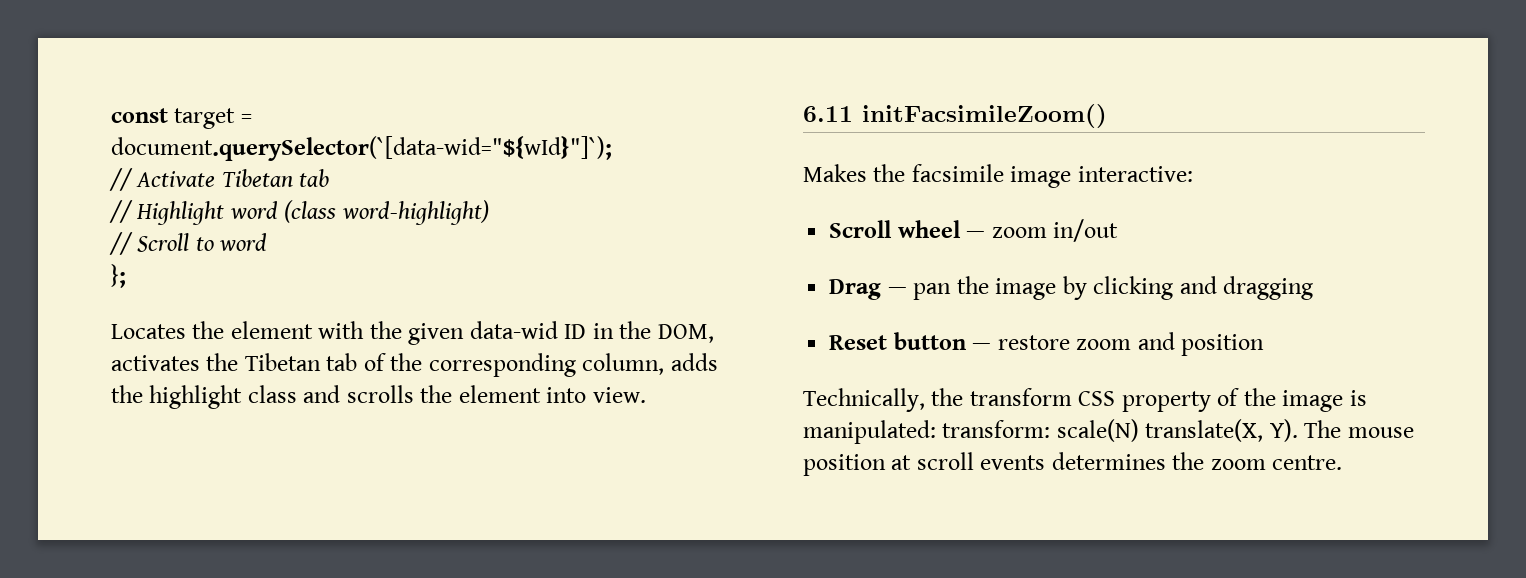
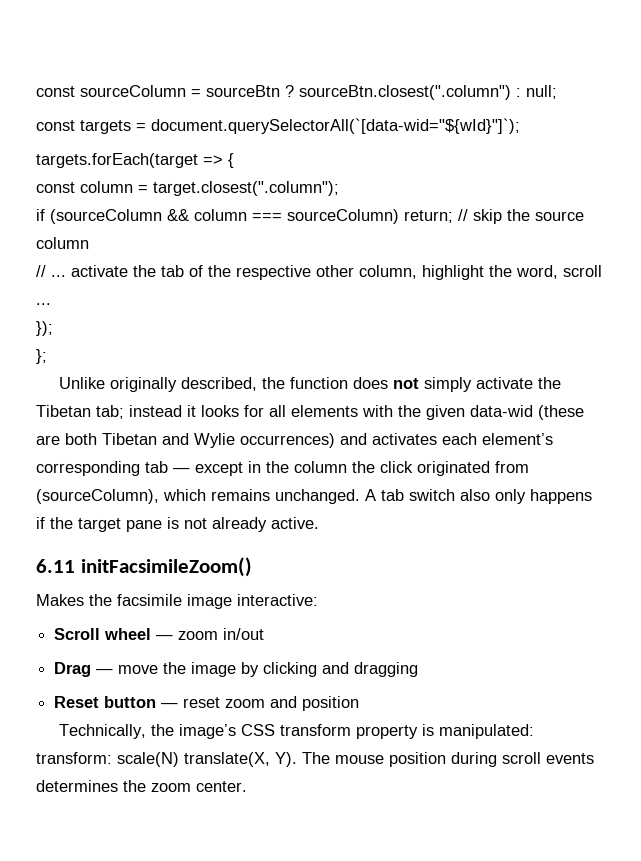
- const target = document.querySelector(`[data-wid="${wId}"]`);
- // Activate Tibetan tab
- // Highlight word (class word-highlight)
- // Scroll to word
+ const sourceColumn = sourceBtn ? sourceBtn.closest(".column") : null;
+ const targets = document.querySelectorAll(`[data-wid="${wId}"]`);
+ targets.forEach(target => {
+ const column = target.closest(".column");
+ if (sourceColumn && column === sourceColumn) return; // skip the source column
+ // ... activate the tab of the respective other column, highlight the word, scroll ...
+ });
  };
- Locates the element with the given data-wid ID in the DOM, activates the Tibetan tab of the corresponding column, adds the highlight class and scrolls the element into view.
+ Unlike originally described, the function does not simply activate the Tibetan tab; instead it looks for all elements with the given data-wid (these are both Tibetan and Wylie occurrences) and activates each element’s corresponding tab — except in the column the click originated from (sourceColumn), which remains unchanged. A tab switch also only happens if the target pane is not already active.
- Drag — pan the image by clicking and dragging
+ Drag — move the image by clicking and dragging
- Reset button — restore zoom and position
+ Reset button — reset zoom and position
- Technically, the transform CSS property of the image is manipulated: transform: scale(N) translate(X, Y). The mouse position at scroll events determines the zoom centre.
+ Technically, the image’s CSS transform property is manipulated: transform: scale(N) translate(X, Y). The mouse position during scroll events determines the zoom center.

